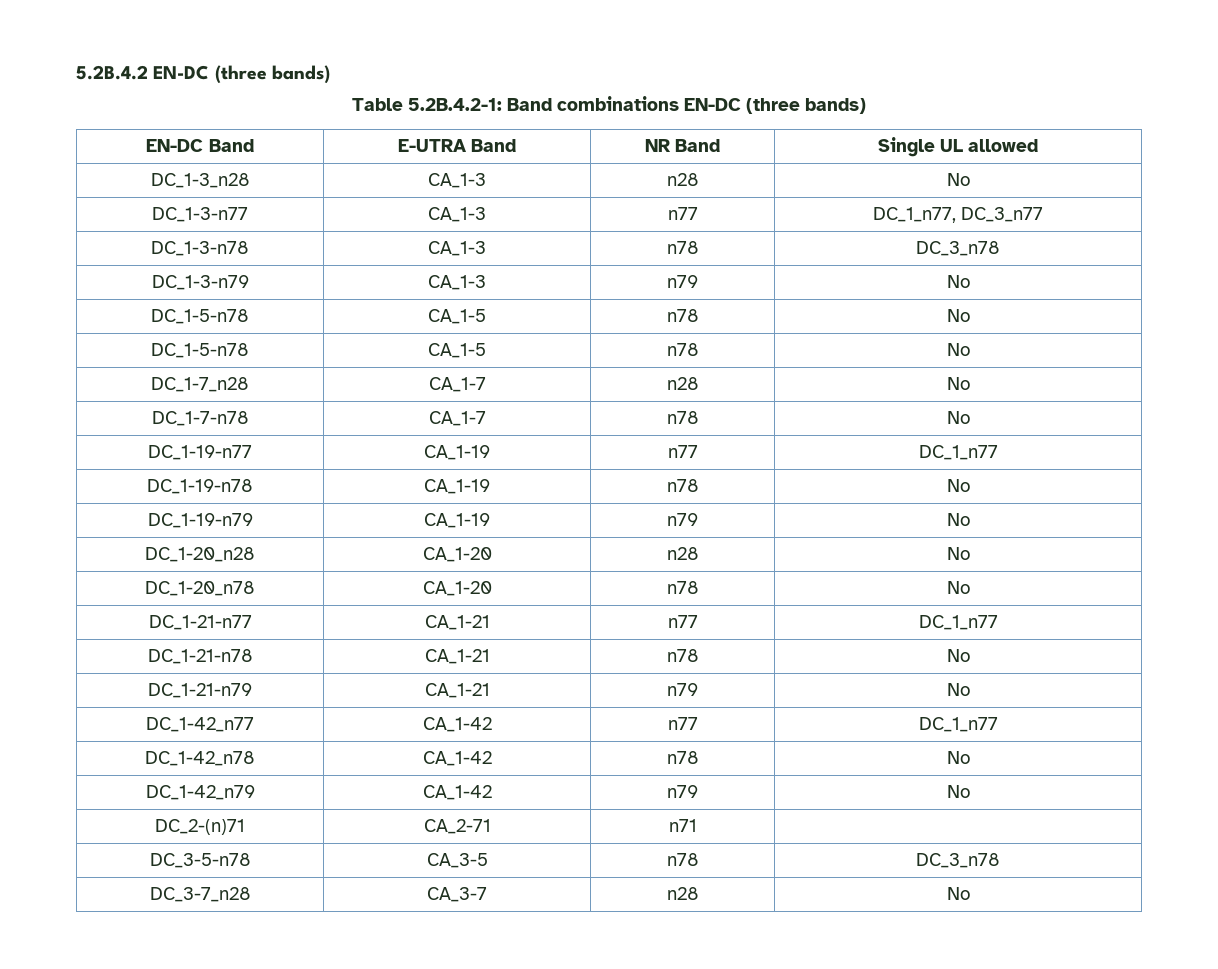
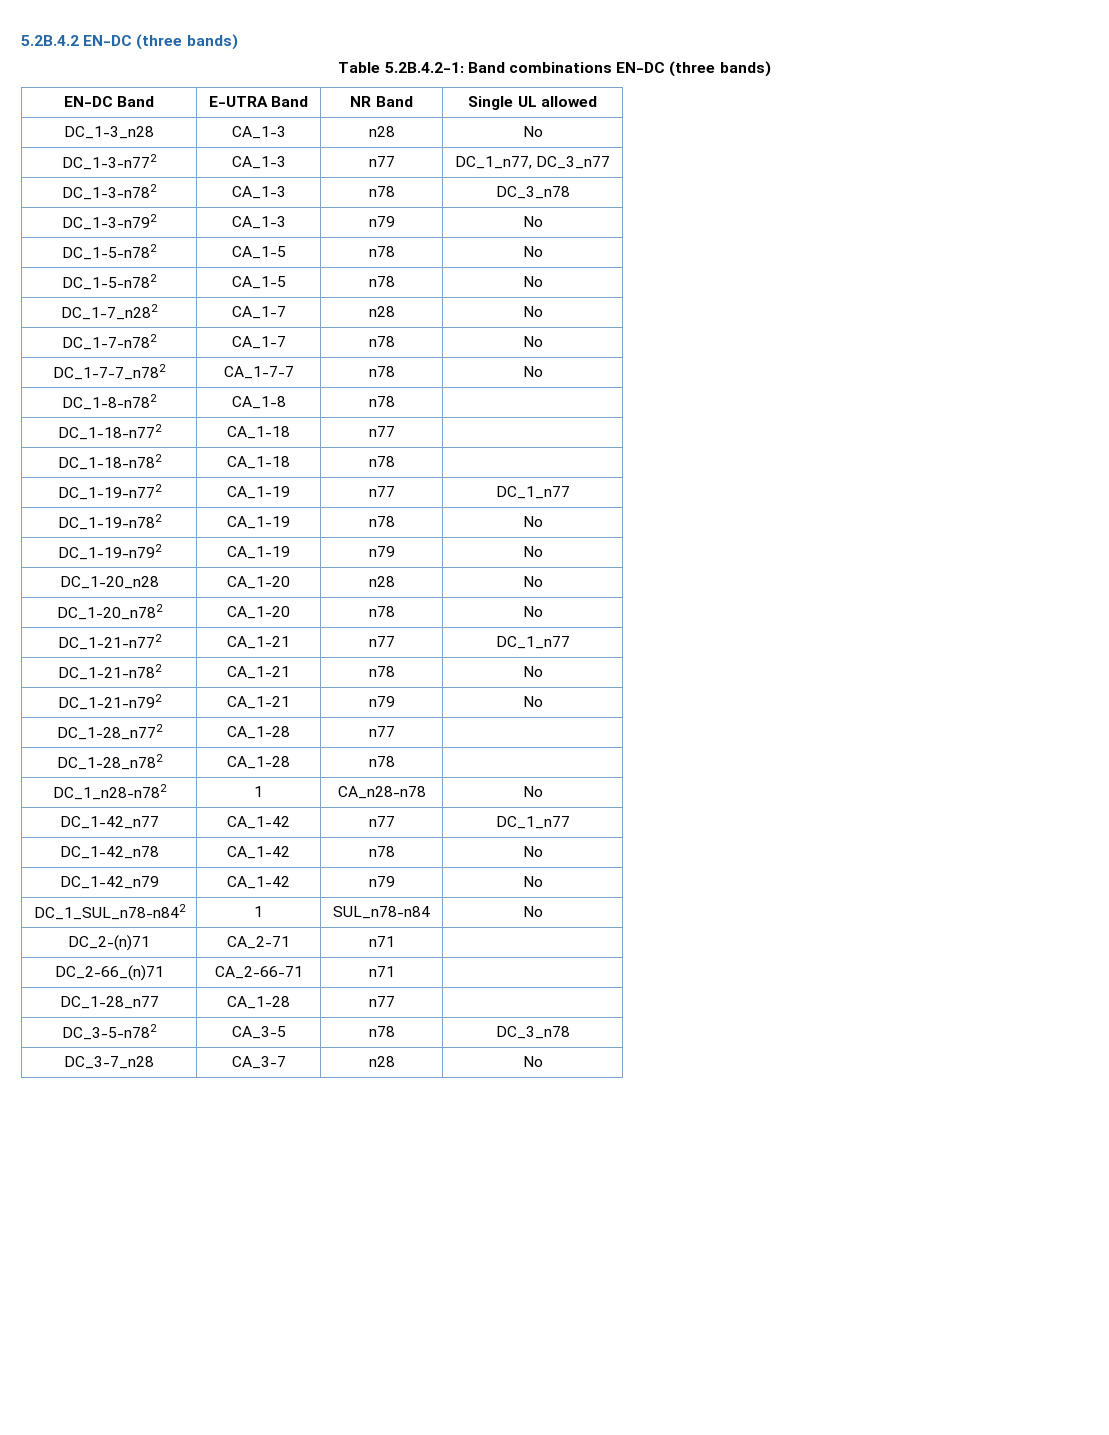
- DC_1-3-n77 | CA_1-3 | n77 | DC_1_n77, DC_3_n77
+ DC_1-3-n772 | CA_1-3 | n77 | DC_1_n77, DC_3_n77
- DC_1-3-n78 | CA_1-3 | n78 | DC_3_n78
+ DC_1-3-n782 | CA_1-3 | n78 | DC_3_n78
- DC_1-3-n79 | CA_1-3 | n79 | No
- DC_1-5-n78 | CA_1-5 | n78 | No
- DC_1-5-n78 | CA_1-5 | n78 | No
- DC_1-7_n28 | CA_1-7 | n28 | No
+ DC_1-3-n792 | CA_1-3 | n79 | No
+ DC_1-5-n782 | CA_1-5 | n78 | No
+ DC_1-5-n782 | CA_1-5 | n78 | No
+ DC_1-7_n282 | CA_1-7 | n28 | No
- DC_1-7-n78 | CA_1-7 | n78 | No
+ DC_1-7-n782 | CA_1-7 | n78 | No
- DC_1-19-n77 | CA_1-19 | n77 | DC_1_n77
+ DC_1-7-7_n782 | CA_1-7-7 | n78 | No
+ DC_1-8-n782 | CA_1-8 | n78 |
+ DC_1-18-n772 | CA_1-18 | n77 |
+ DC_1-18-n782 | CA_1-18 | n78 |
+ DC_1-19-n772 | CA_1-19 | n77 | DC_1_n77
- DC_1-19-n78 | CA_1-19 | n78 | No
+ DC_1-19-n782 | CA_1-19 | n78 | No
- DC_1-19-n79 | CA_1-19 | n79 | No
+ DC_1-19-n792 | CA_1-19 | n79 | No
- DC_1-20_n78 | CA_1-20 | n78 | No
+ DC_1-20_n782 | CA_1-20 | n78 | No
- DC_1-21-n77 | CA_1-21 | n77 | DC_1_n77
+ DC_1-21-n772 | CA_1-21 | n77 | DC_1_n77
- DC_1-21-n78 | CA_1-21 | n78 | No
+ DC_1-21-n782 | CA_1-21 | n78 | No
- DC_1-21-n79 | CA_1-21 | n79 | No
+ DC_1-21-n792 | CA_1-21 | n79 | No
+ DC_1-28_n772 | CA_1-28 | n77 |
+ DC_1-28_n782 | CA_1-28 | n78 |
+ DC_1_n28-n782 | 1 | CA_n28-n78 | No
+ DC_1_SUL_n78-n842 | 1 | SUL_n78-n84 | No
- DC_3-5-n78 | CA_3-5 | n78 | DC_3_n78
+ DC_2-66_(n)71 | CA_2-66-71 | n71 |
+ DC_1-28_n77 | CA_1-28 | n77 |
+ DC_3-5-n782 | CA_3-5 | n78 | DC_3_n78

